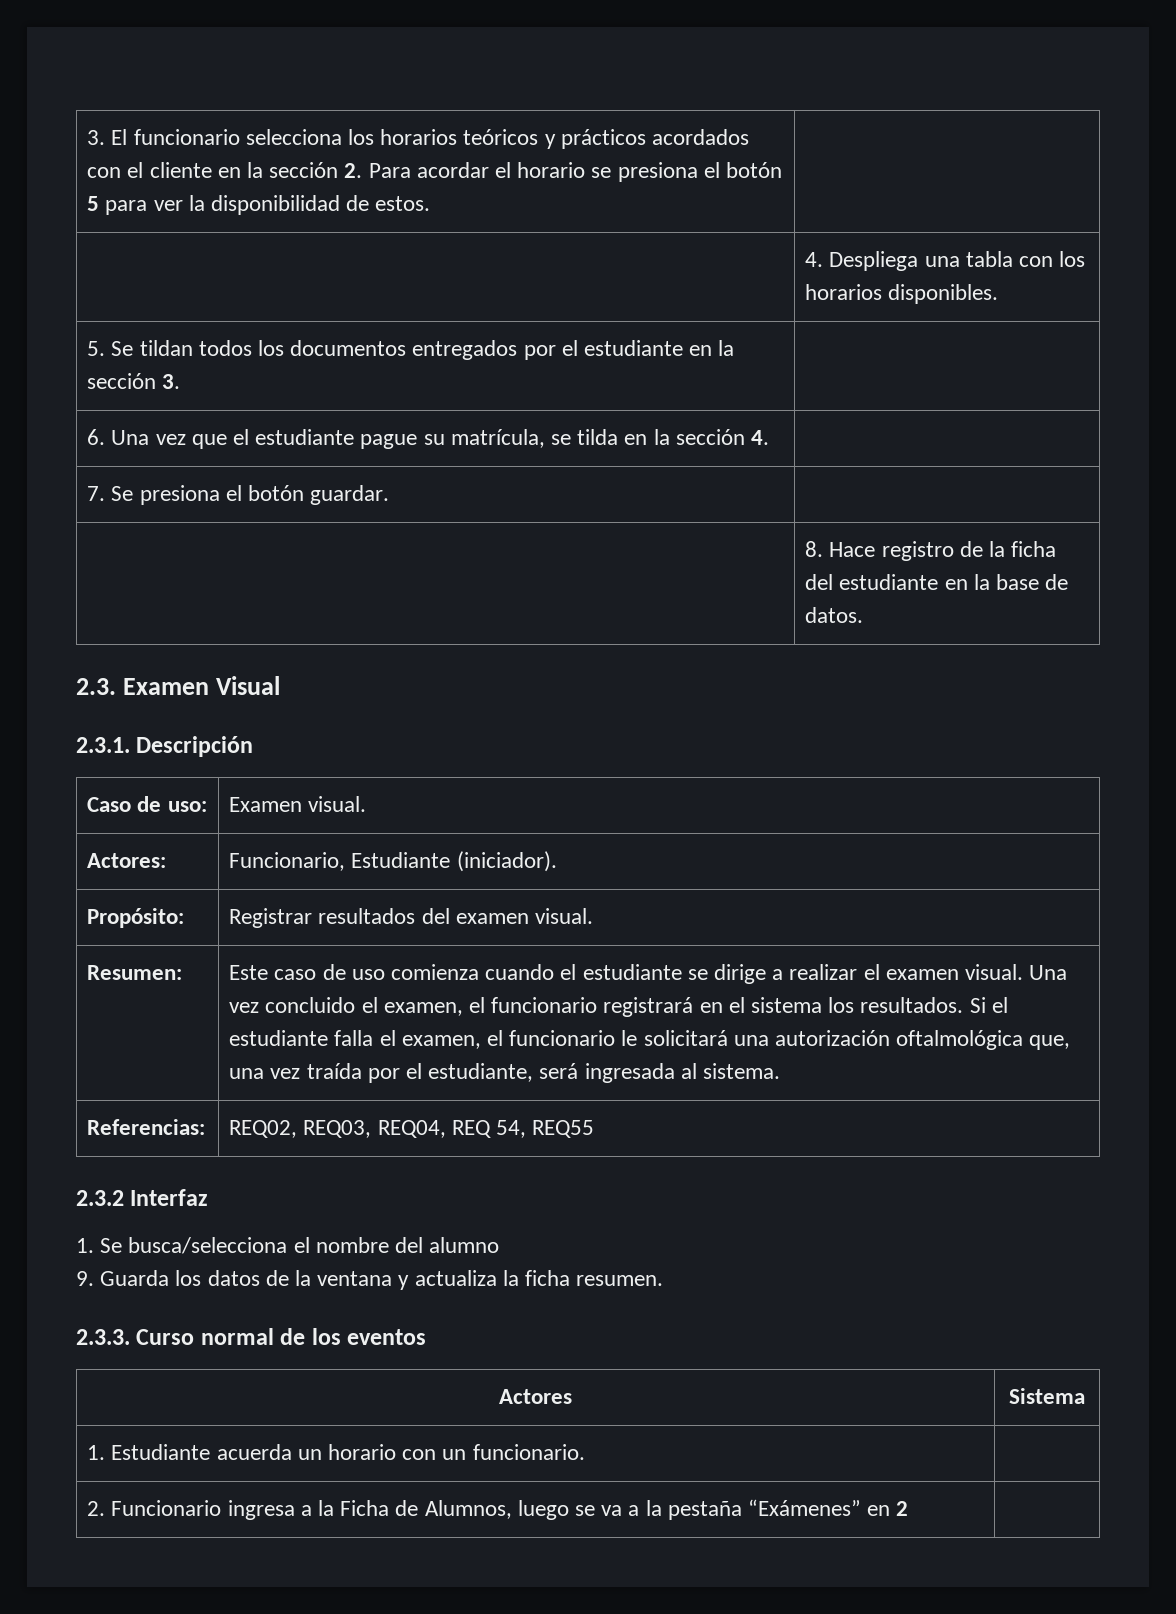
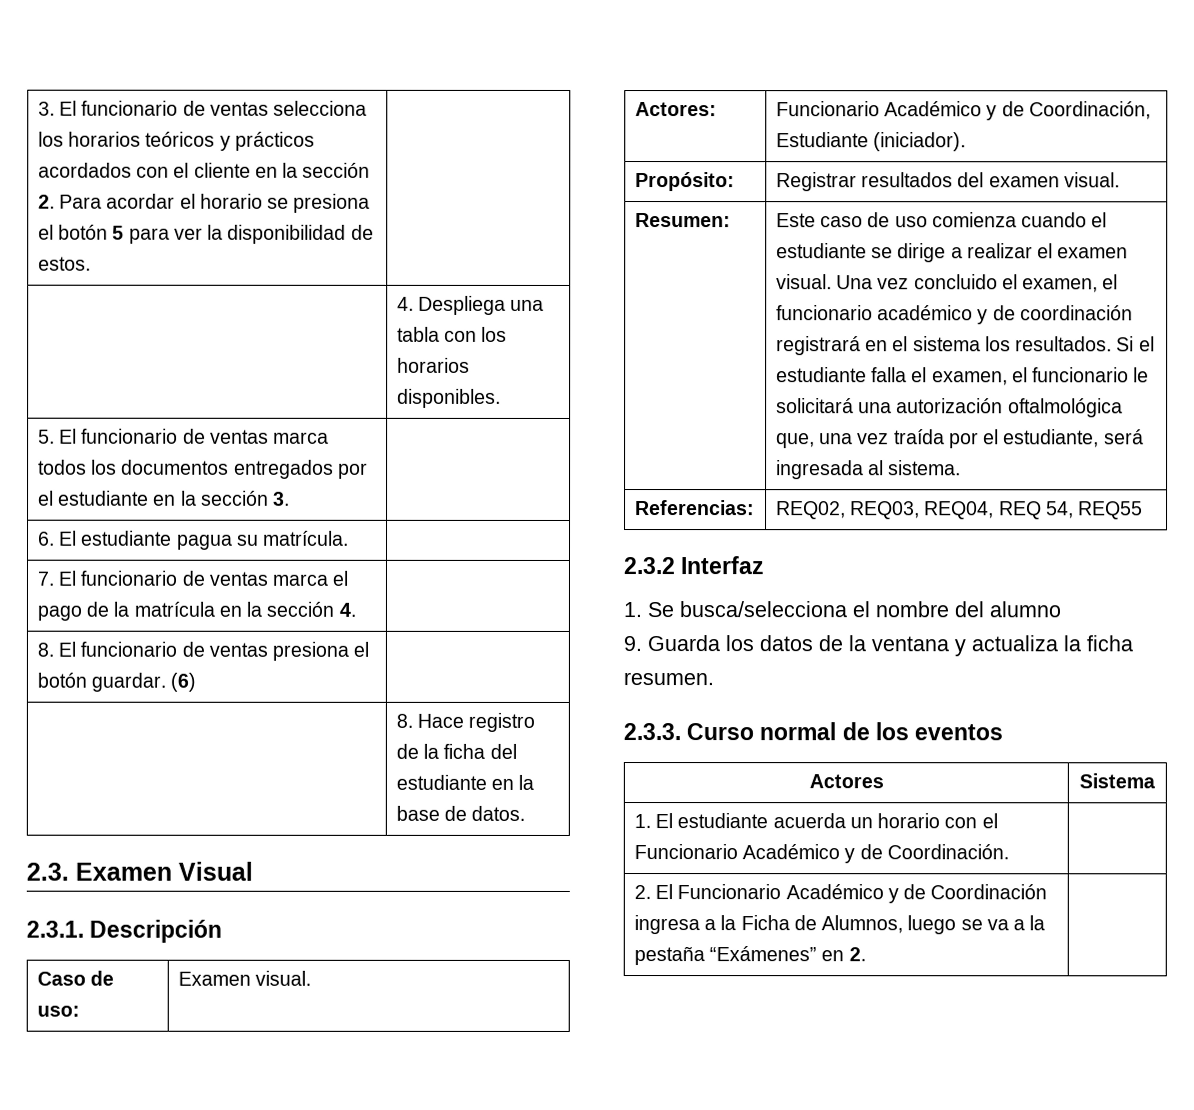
- 3. El funcionario selecciona los horarios teóricos y prácticos acordados con el cliente en la sección 2. Para acordar el horario se presiona el botón 5 para ver la disponibilidad de estos. |
+ 3. El funcionario de ventas selecciona los horarios teóricos y prácticos acordados con el cliente en la sección 2. Para acordar el horario se presiona el botón 5 para ver la disponibilidad de estos. |
- 5. Se tildan todos los documentos entregados por el estudiante en la sección 3. |
+ 5. El funcionario de ventas marca todos los documentos entregados por el estudiante en la sección 3. |
- 6. Una vez que el estudiante pague su matrícula, se tilda en la sección 4. |
+ 6. El estudiante pagua su matrícula. |
+ 7. El funcionario de ventas marca el pago de la matrícula en la sección 4. |
- 7. Se presiona el botón guardar. |
+ 8. El funcionario de ventas presiona el botón guardar. (6) |
- Actores: | Funcionario, Estudiante (iniciador).
+ Actores: | Funcionario Académico y de Coordinación, Estudiante (iniciador).
- Una vez concluido el examen, el funcionario registrará en el sistema los resultados.
+ Una vez concluido el examen, el funcionario académico y de coordinación registrará en el sistema los resultados.
- 1. Estudiante acuerda un horario con un funcionario. |
- 2. Funcionario ingresa a la Ficha de Alumnos, luego se va a la pestaña “Exámenes” en 2 |
+ 1. El estudiante acuerda un horario con el Funcionario Académico y de Coordinación. |
+ 2. El Funcionario Académico y de Coordinación ingresa a la Ficha de Alumnos, luego se va a la pestaña “Exámenes” en 2. |

